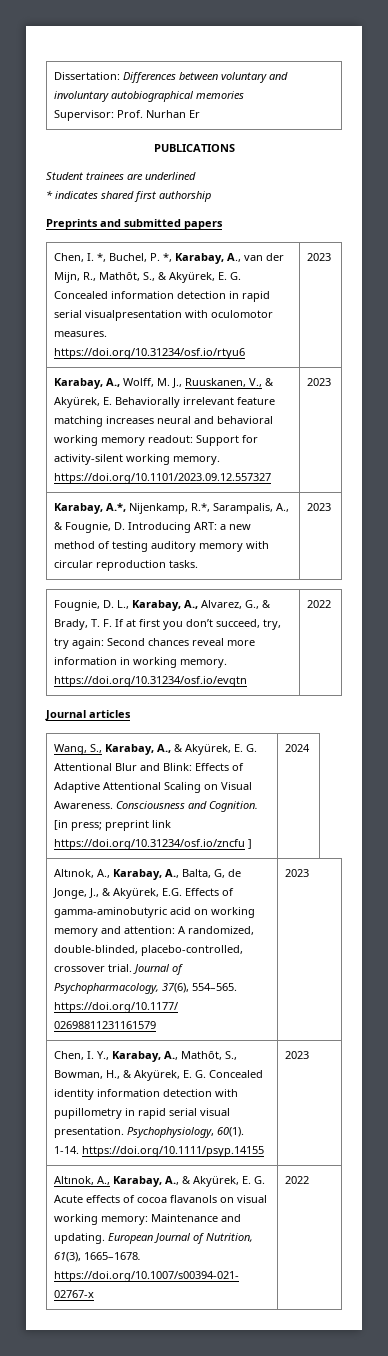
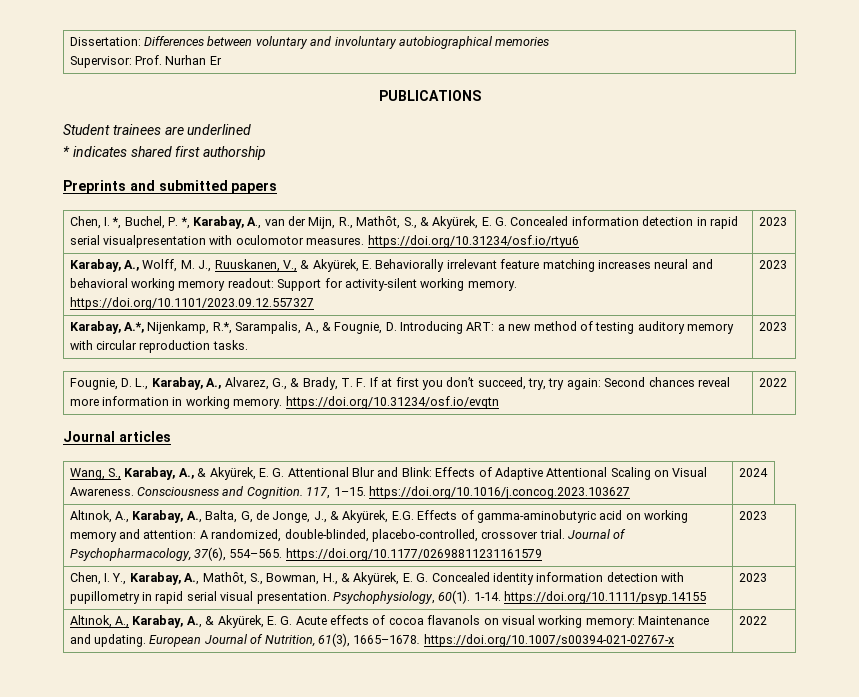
- Wang, S., Karabay, A., & Akyürek, E. G. Attentional Blur and Blink: Effects of Adaptive Attentional Scaling on Visual Awareness. Consciousness and Cognition. [in press; preprint link https://doi.org/10.31234/osf.io/zncfu ] | 2024
+ Wang, S., Karabay, A., & Akyürek, E. G. Attentional Blur and Blink: Effects of Adaptive Attentional Scaling on Visual Awareness. Consciousness and Cognition. 117, 1–15. https://doi.org/10.1016/j.concog.2023.103627 | 2024

